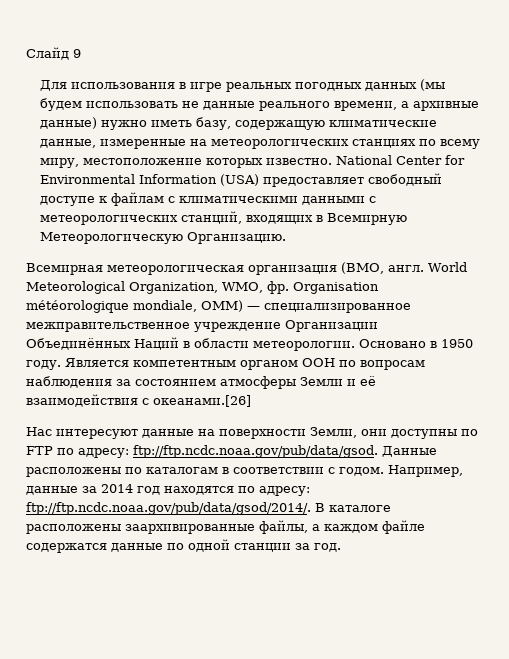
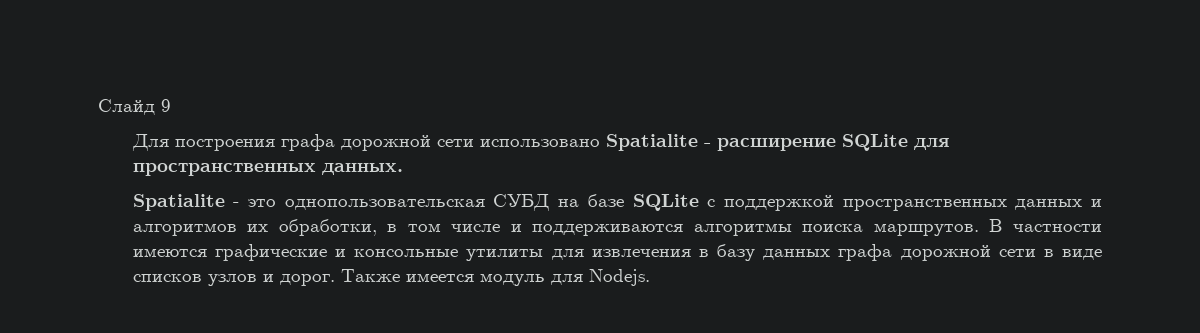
- Для использования в игре реальных погодных данных (мы будем использовать не данные реального времени, а архивные данные) нужно иметь базу, содержащую климатические данные, измеренные на метеорологических станциях по всему миру, местоположение которых известно. National Center for Environmental Information (USA) предоставляет свободный доступе к файлам с климатическими данными с метеорологических станций, входящих в Всемирную Метеорологическую Организацию.
- Всемирная метеорологическая организация (ВМО, англ. World Meteorological Organization, WMO, фр. Organisation météorologique mondiale, OMM) — специализированное межправительственное учреждение Организации Объединённых Наций в области метеорологии. Основано в 1950 году. Является компетентным органом ООН по вопросам наблюдения за состоянием атмосферы Земли и её взаимодействия с океанами.[26]
- Нас интересуют данные на поверхности Земли, они доступны по FTP по адресу: ftp://ftp.ncdc.noaa.gov/pub/data/gsod. Данные расположены по каталогам в соответствии с годом. Например, данные за 2014 год находятся по адресу: ftp://ftp.ncdc.noaa.gov/pub/data/gsod/2014/. В каталоге расположены заархивированные файлы, а каждом файле содержатся данные по одной станции за год.
+ Для построения графа дорожной сети использовано Spatialite - расширение SQLite для пространственных данных.
+ Spatialite - это однопользовательская СУБД на базе SQLite с поддержкой пространственных данных и алгоритмов их обработки, в том числе и поддерживаются алгоритмы поиска маршрутов. В частности имеются графические и консольные утилиты для извлечения в базу данных графа дорожной сети в виде списков узлов и дорог. Также имеется модуль для Nodejs.

